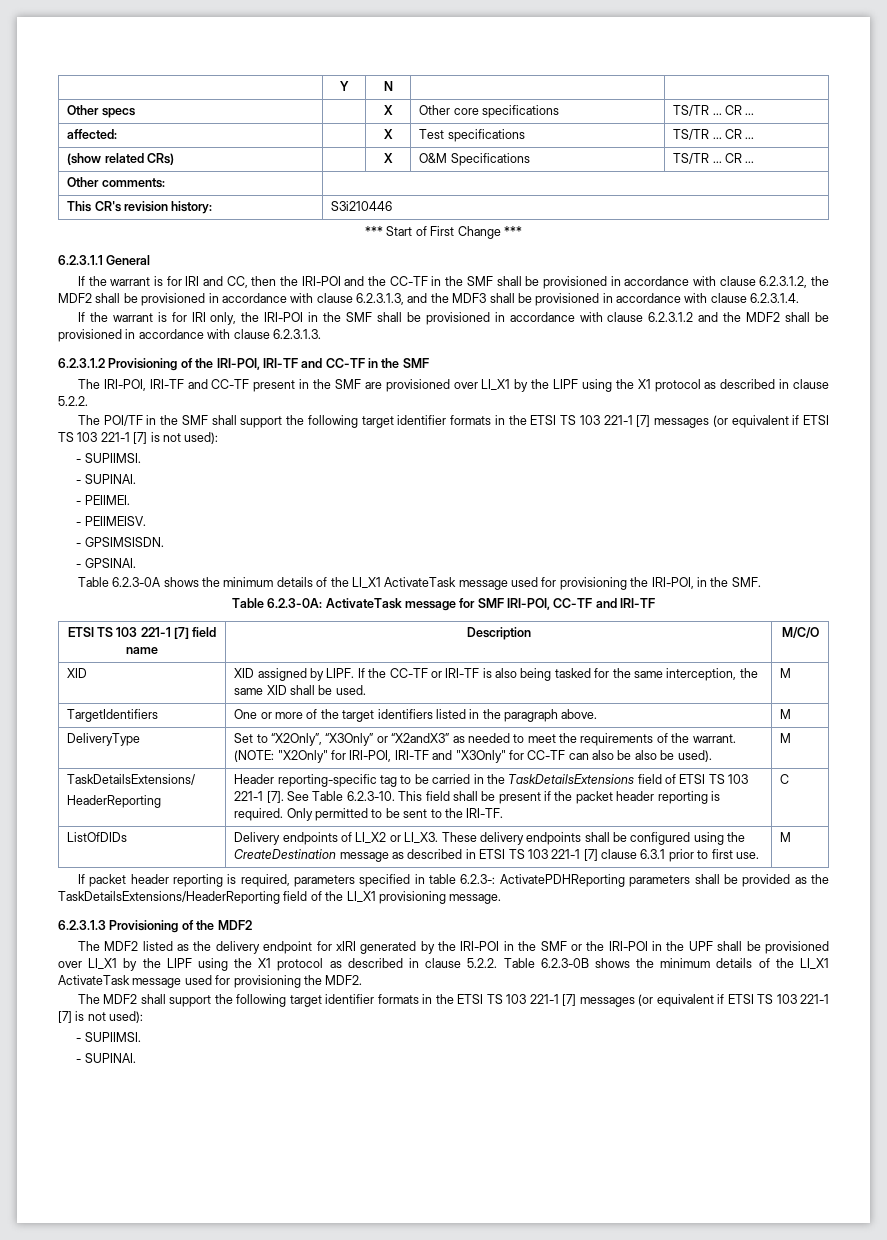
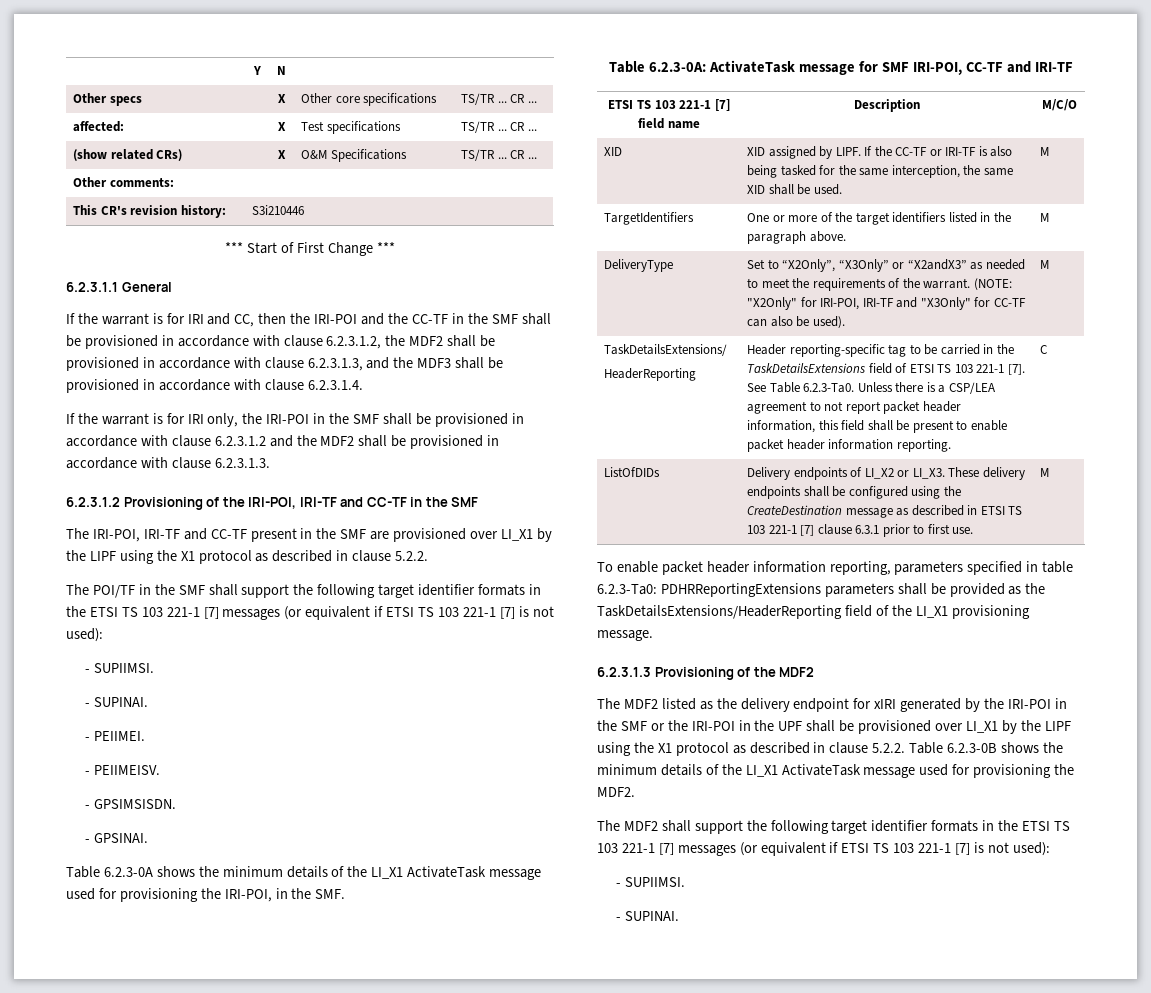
- DeliveryType | Set to “X2Only”, “X3Only” or “X2andX3” as needed to meet the requirements of the warrant. (NOTE: "X2Only" for IRI-POI, IRI-TF and "X3Only" for CC-TF can also be also be used). | M
+ DeliveryType | Set to “X2Only”, “X3Only” or “X2andX3” as needed to meet the requirements of the warrant. (NOTE: "X2Only" for IRI-POI, IRI-TF and "X3Only" for CC-TF can also be used). | M
- See Table 6.2.3-10. This field shall be present if the packet header reporting is required. Only permitted to be sent to the IRI-TF.
+ See Table 6.2.3-Ta0. Unless there is a CSP/LEA agreement to not report packet header information, this field shall be present to enable packet header information reporting.
- If packet header reporting is required, parameters specified in table 6.2.3-: ActivatePDHReporting parameters shall be provided as the TaskDetailsExtensions/HeaderReporting field of the LI_X1 provisioning message.
+ To enable packet header information reporting, parameters specified in table 6.2.3-Ta0: PDHRReportingExtensions parameters shall be provided as the TaskDetailsExtensions/HeaderReporting field of the LI_X1 provisioning message.

